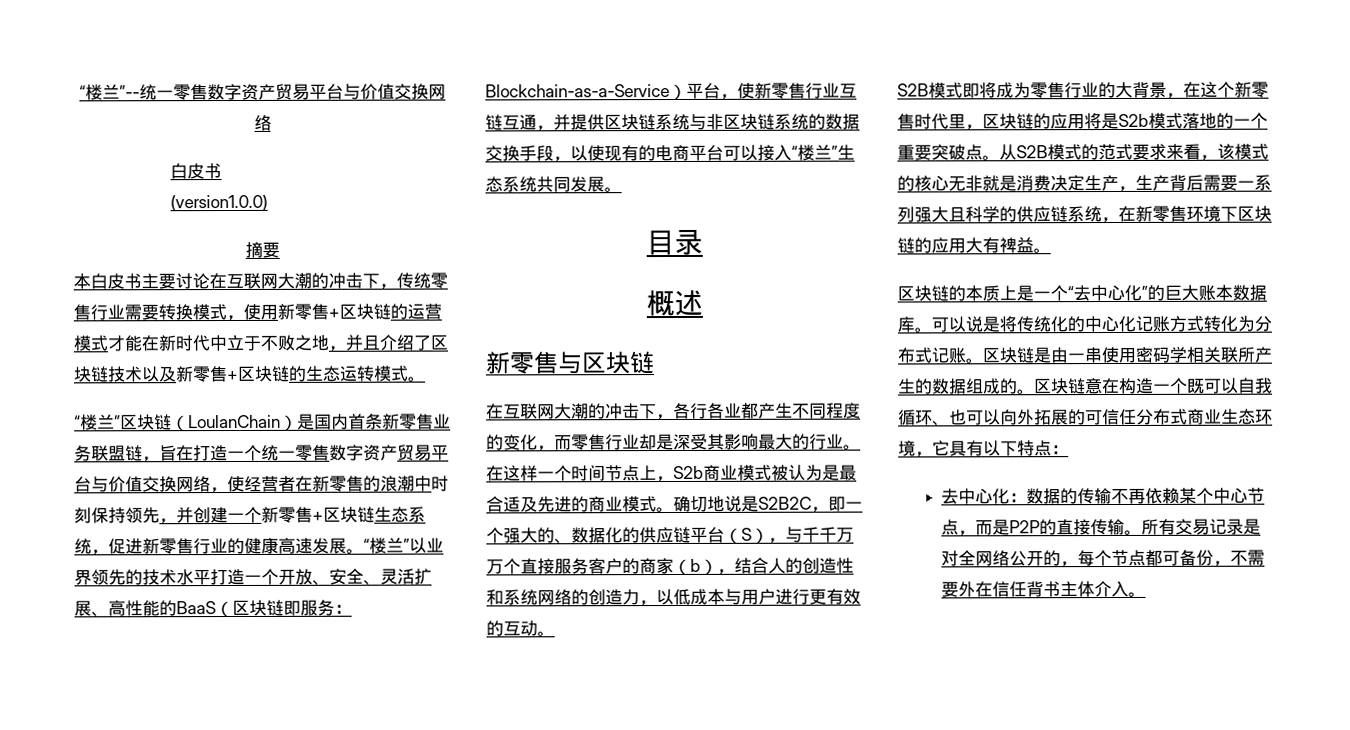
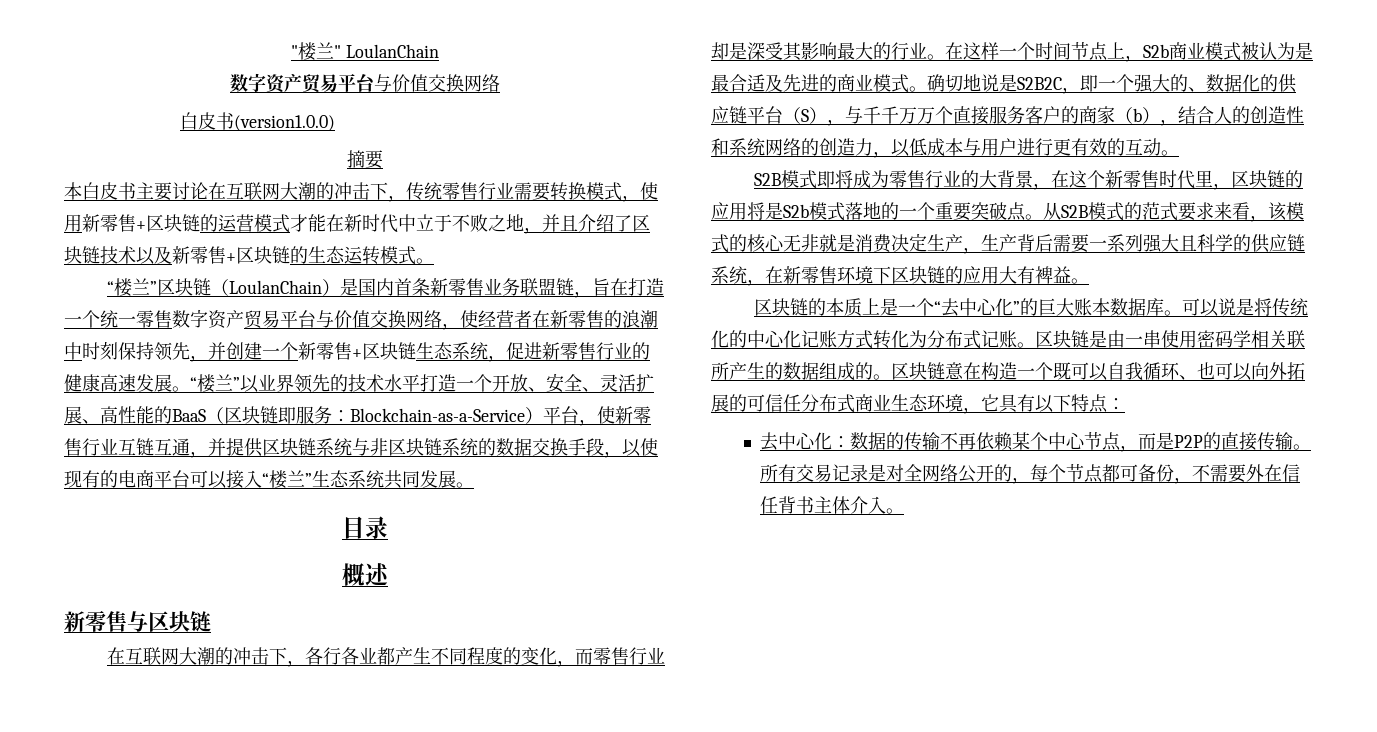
- “楼兰”--统一零售数字资产贸易平台与价值交换网络
- 白皮书
- (version1.0.0)
+ "楼兰" LoulanChain
+ 数字资产贸易平台与价值交换网络
+ 白皮书(version1.0.0)

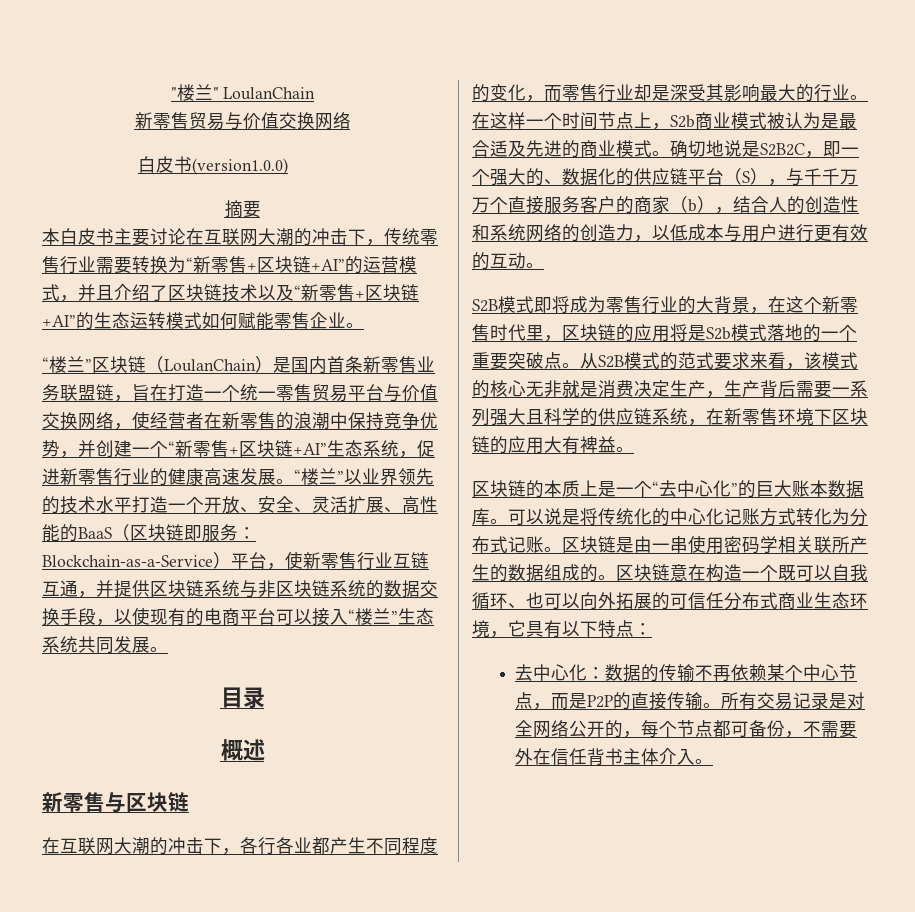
  "楼兰" LoulanChain
- 数字资产贸易平台与价值交换网络
+ 新零售贸易与价值交换网络
- 本白皮书主要讨论在互联网大潮的冲击下，传统零售行业需要转换模式，使用新零售+区块链的运营模式才能在新时代中立于不败之地，并且介绍了区块链技术以及新零售+区块链的生态运转模式。
+ 本白皮书主要讨论在互联网大潮的冲击下，传统零售行业需要转换为“新零售+区块链+AI”的运营模式，并且介绍了区块链技术以及“新零售+区块链+AI”的生态运转模式如何赋能零售企业。
- “楼兰”区块链（LoulanChain）是国内首条新零售业务联盟链，旨在打造一个统一零售数字资产贸易平台与价值交换网络，使经营者在新零售的浪潮中时刻保持领先，并创建一个新零售+区块链生态系统，促进新零售行业的健康高速发展。
+ “楼兰”区块链（LoulanChain）是国内首条新零售业务联盟链，旨在打造一个统一零售贸易平台与价值交换网络，使经营者在新零售的浪潮中保持竞争优势，并创建一个“新零售+区块链+AI”生态系统，促进新零售行业的健康高速发展。

